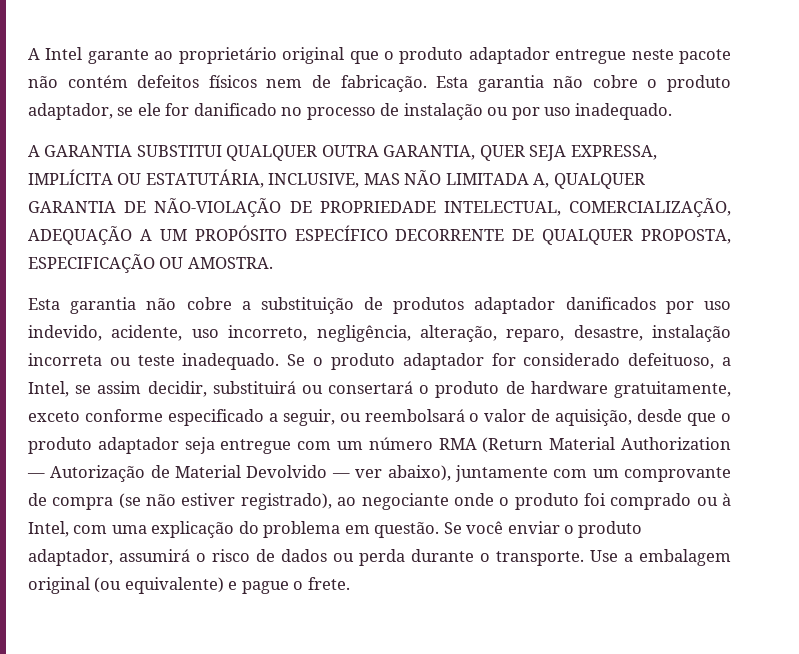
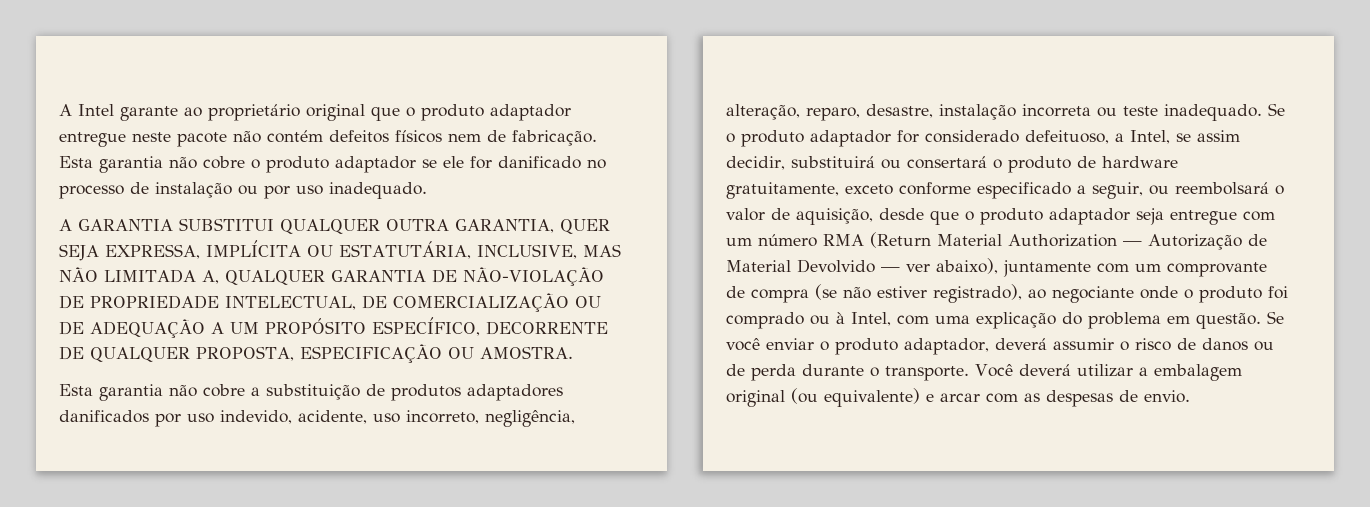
- Esta garantia não cobre o produto adaptador, se ele for danificado no processo de instalação ou por uso inadequado.
+ Esta garantia não cobre o produto adaptador se ele for danificado no processo de instalação ou por uso inadequado.
- A GARANTIA SUBSTITUI QUALQUER OUTRA GARANTIA, QUER SEJA EXPRESSA, IMPLÍCITA OU ESTATUTÁRIA, INCLUSIVE, MAS NÃO LIMITADA A, QUALQUER GARANTIA DE NÃO-VIOLAÇÃO DE PROPRIEDADE INTELECTUAL, COMERCIALIZAÇÃO, ADEQUAÇÃO A UM PROPÓSITO ESPECÍFICO DECORRENTE DE QUALQUER PROPOSTA, ESPECIFICAÇÃO OU AMOSTRA.
+ A GARANTIA SUBSTITUI QUALQUER OUTRA GARANTIA, QUER SEJA EXPRESSA, IMPLÍCITA OU ESTATUTÁRIA, INCLUSIVE, MAS NÃO LIMITADA A, QUALQUER GARANTIA DE NÃO-VIOLAÇÃO DE PROPRIEDADE INTELECTUAL, DE COMERCIALIZAÇÃO OU DE ADEQUAÇÃO A UM PROPÓSITO ESPECÍFICO, DECORRENTE DE QUALQUER PROPOSTA, ESPECIFICAÇÃO OU AMOSTRA.
- Esta garantia não cobre a substituição de produtos adaptador danificados por uso indevido, acidente, uso incorreto, negligência, alteração, reparo, desastre, instalação incorreta ou teste inadequado.
+ Esta garantia não cobre a substituição de produtos adaptadores danificados por uso indevido, acidente, uso incorreto, negligência, alteração, reparo, desastre, instalação incorreta ou teste inadequado.
- Se você enviar o produto adaptador, assumirá o risco de dados ou perda durante o transporte.
+ Se você enviar o produto adaptador, deverá assumir o risco de danos ou de perda durante o transporte.
- Use a embalagem original (ou equivalente) e pague o frete.
+ Você deverá utilizar a embalagem original (ou equivalente) e arcar com as despesas de envio.

